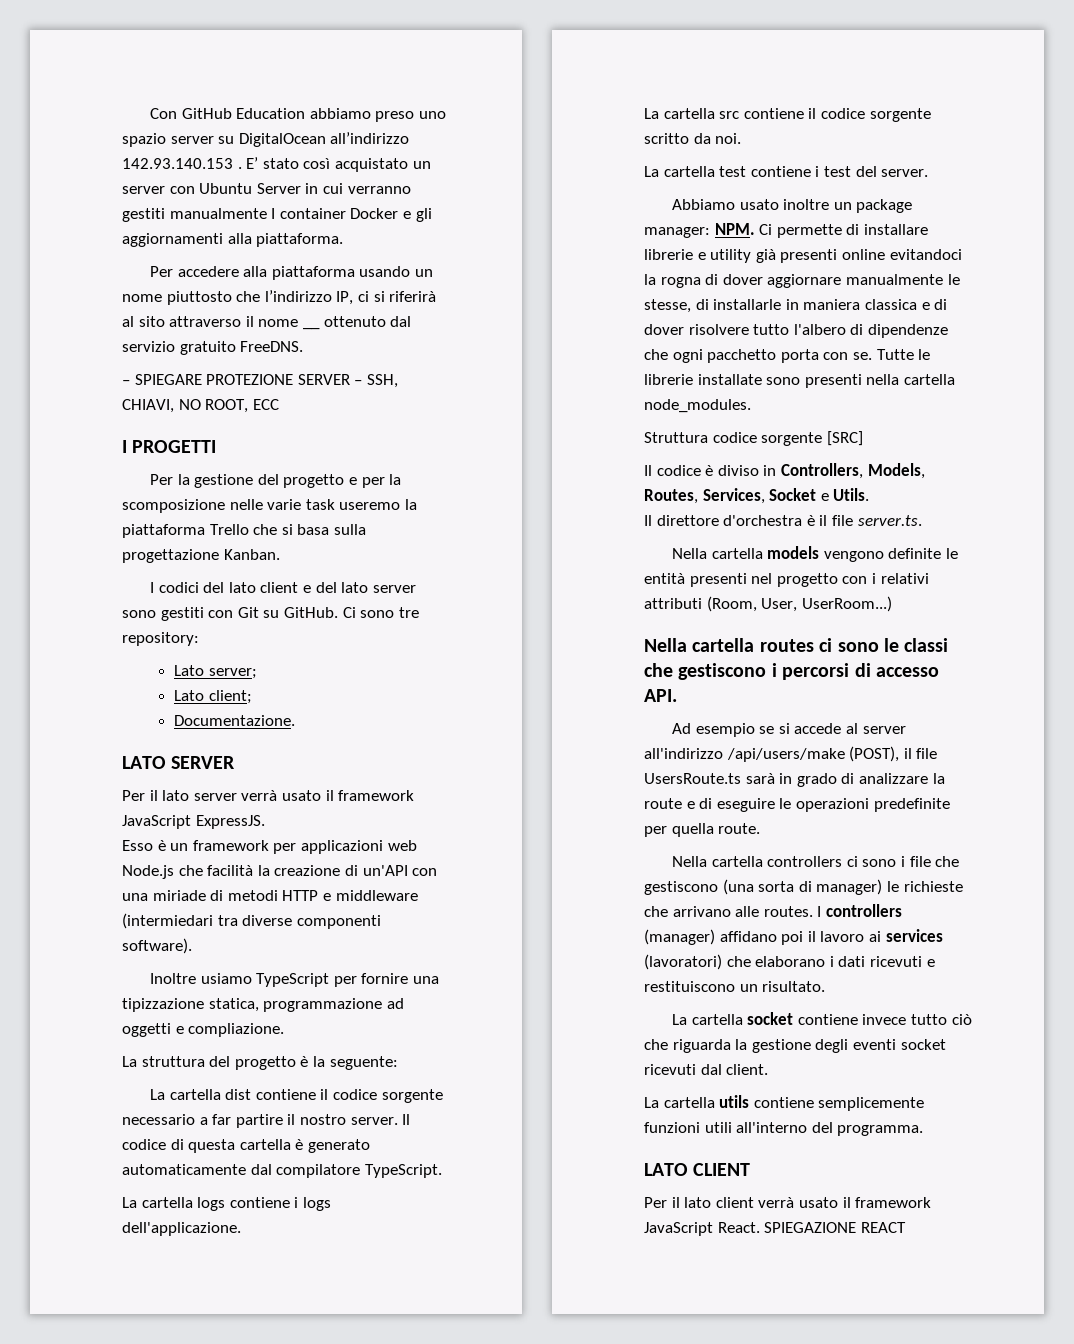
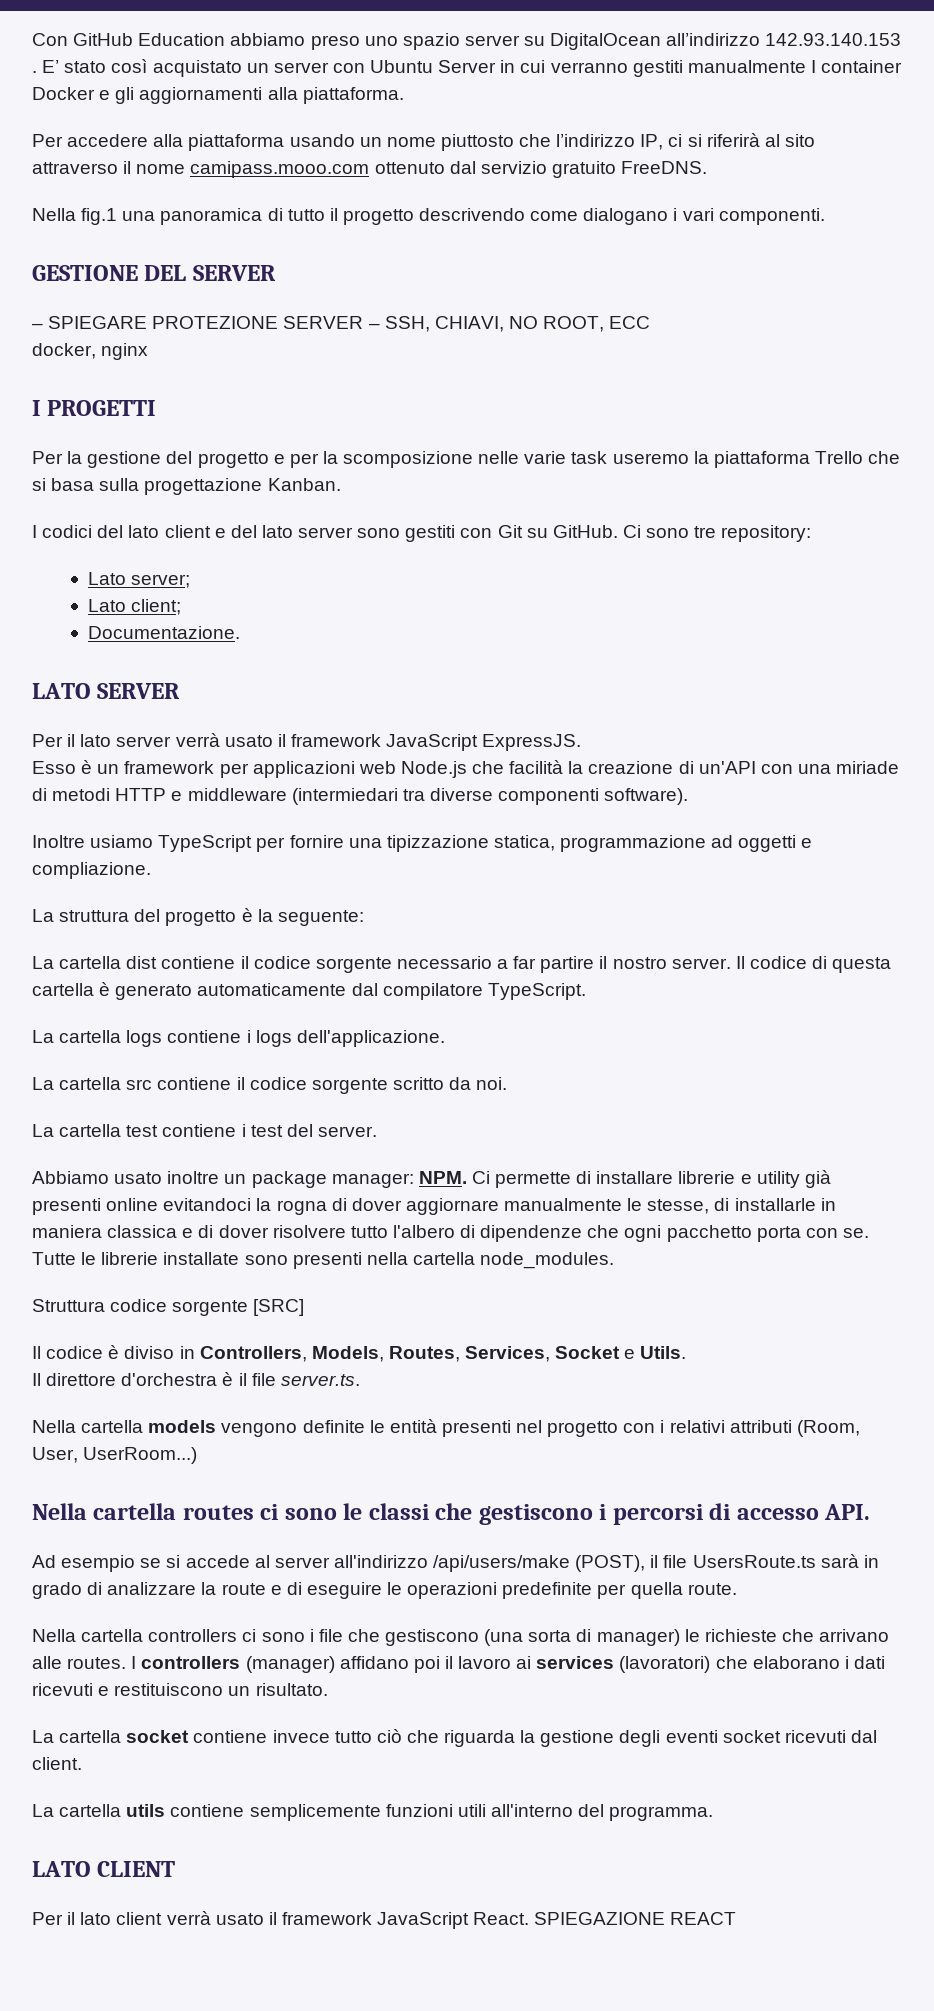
- Per accedere alla piattaforma usando un nome piuttosto che l’indirizzo IP, ci si riferirà al sito attraverso il nome __ ottenuto dal servizio gratuito FreeDNS.
+ Per accedere alla piattaforma usando un nome piuttosto che l’indirizzo IP, ci si riferirà al sito attraverso il nome camipass.mooo.com ottenuto dal servizio gratuito FreeDNS.
+ Nella fig.1 una panoramica di tutto il progetto descrivendo come dialogano i vari componenti.
+ GESTIONE DEL SERVER
+ docker, nginx

